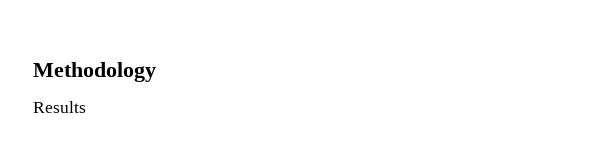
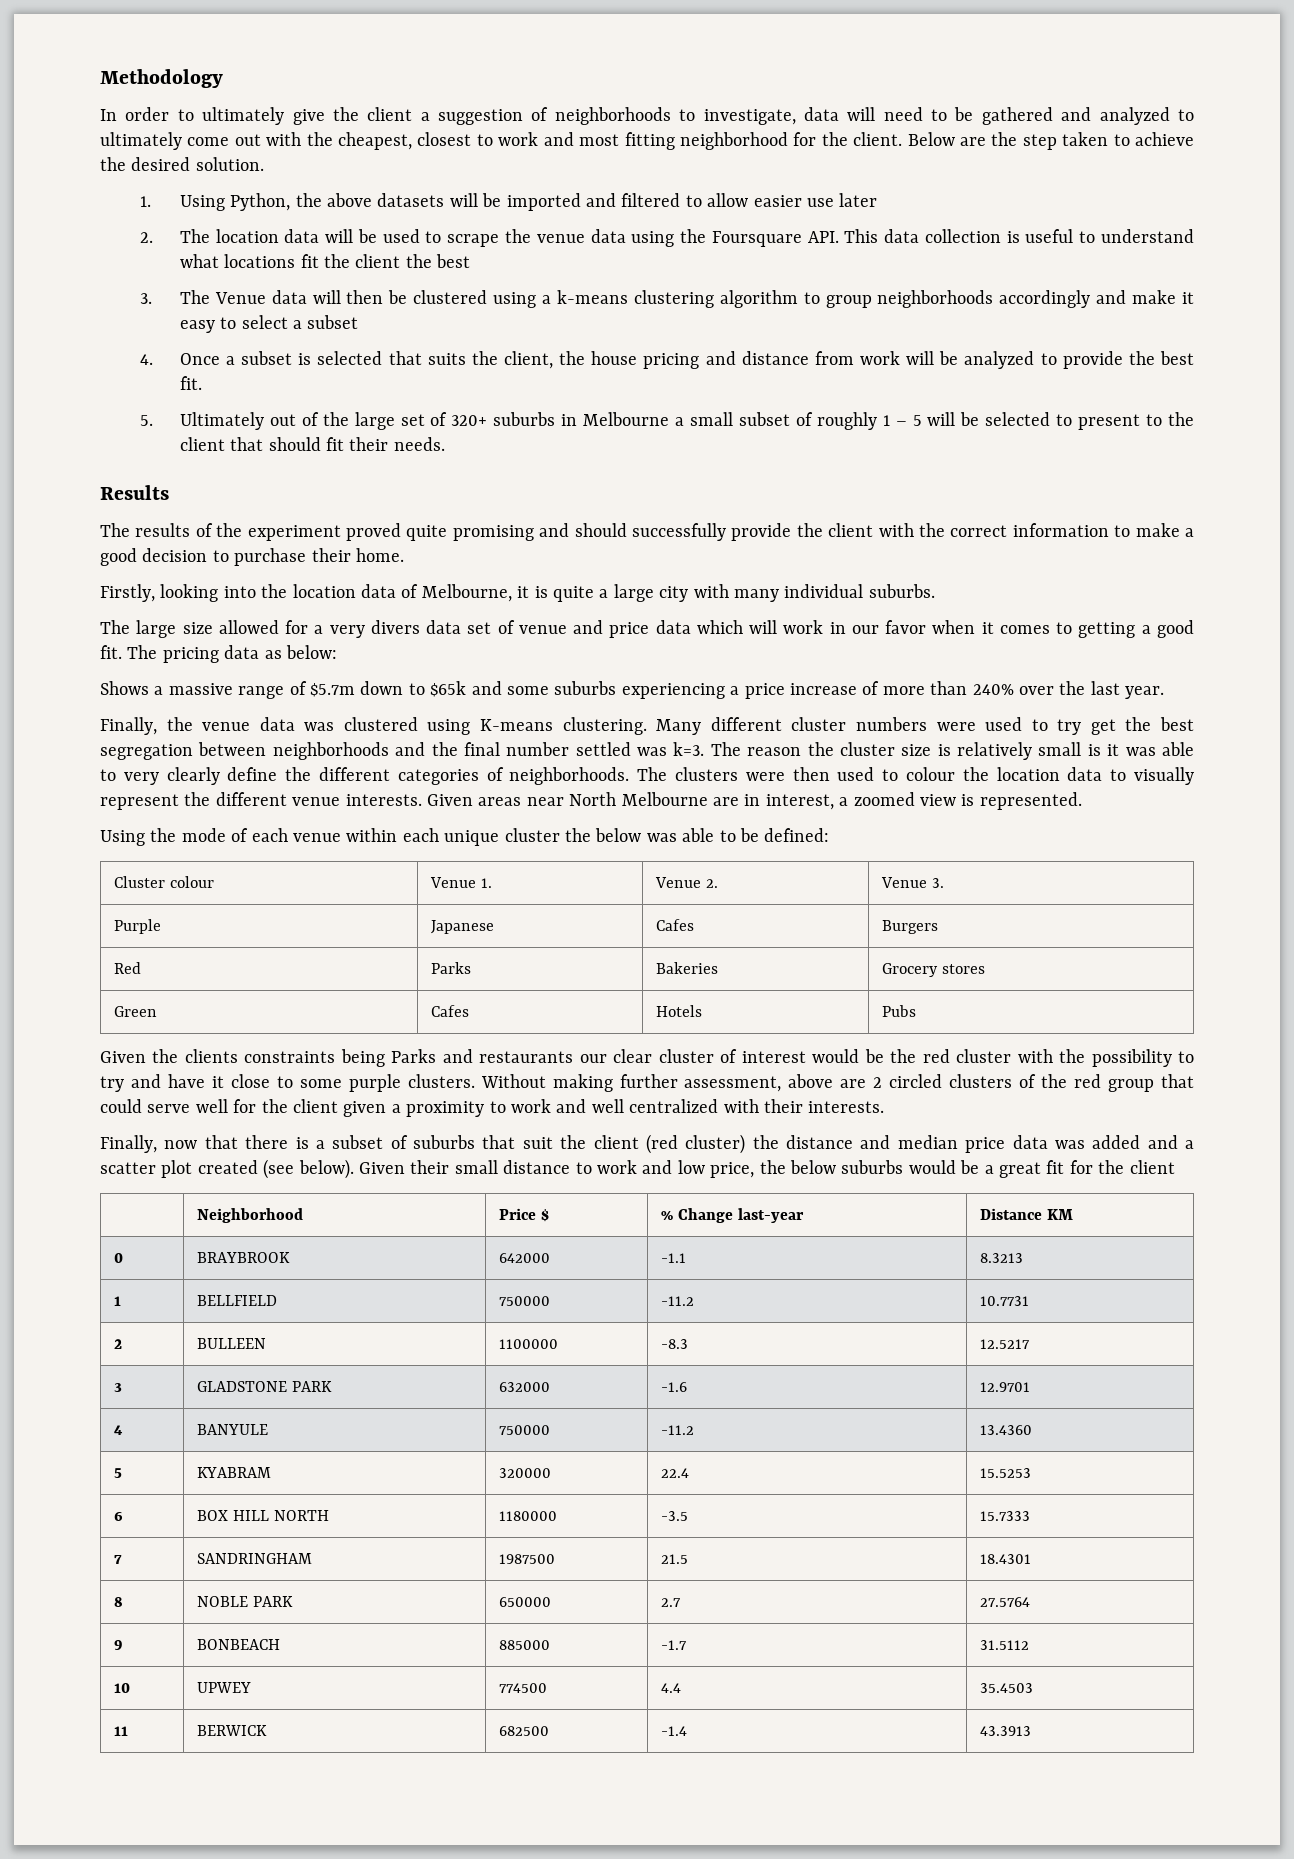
+ In order to ultimately give the client a suggestion of neighborhoods to investigate, data will need to be gathered and analyzed to ultimately come out with the cheapest, closest to work and most fitting neighborhood for the client. Below are the step taken to achieve the desired solution.
+ 1. Using Python, the above datasets will be imported and filtered to allow easier use later
+ 2. The location data will be used to scrape the venue data using the Foursquare API. This data collection is useful to understand what locations fit the client the best
+ 3. The Venue data will then be clustered using a k-means clustering algorithm to group neighborhoods accordingly and make it easy to select a subset
+ 4. Once a subset is selected that suits the client, the house pricing and distance from work will be analyzed to provide the best fit.
+ 5. Ultimately out of the large set of 320+ suburbs in Melbourne a small subset of roughly 1 – 5 will be selected to present to the client that should fit their needs.
  Results
+ The results of the experiment proved quite promising and should successfully provide the client with the correct information to make a good decision to purchase their home.
+ Firstly, looking into the location data of Melbourne, it is quite a large city with many individual suburbs.
+ The large size allowed for a very divers data set of venue and price data which will work in our favor when it comes to getting a good fit. The pricing data as below:
+ Shows a massive range of $5.7m down to $65k and some suburbs experiencing a price increase of more than 240% over the last year.
+ Finally, the venue data was clustered using K-means clustering. Many different cluster numbers were used to try get the best segregation between neighborhoods and the final number settled was k=3. The reason the cluster size is relatively small is it was able to very clearly define the different categories of neighborhoods. The clusters were then used to colour the location data to visually represent the different venue interests. Given areas near North Melbourne are in interest, a zoomed view is represented.
+ Using the mode of each venue within each unique cluster the below was able to be defined:
+ Cluster colour | Venue 1. | Venue 2. | Venue 3.
+ Purple | Japanese | Cafes | Burgers
+ Red | Parks | Bakeries | Grocery stores
+ Green | Cafes | Hotels | Pubs
+ Given the clients constraints being Parks and restaurants our clear cluster of interest would be the red cluster with the possibility to try and have it close to some purple clusters. Without making further assessment, above are 2 circled clusters of the red group that could serve well for the client given a proximity to work and well centralized with their interests.
+ Finally, now that there is a subset of suburbs that suit the client (red cluster) the distance and median price data was added and a scatter plot created (see below). Given their small distance to work and low price, the below suburbs would be a great fit for the client
+ | Neighborhood | Price $ | % Change last-year | Distance KM
+ 0 | BRAYBROOK | 642000 | -1.1 | 8.3213
+ 1 | BELLFIELD | 750000 | -11.2 | 10.7731
+ 2 | BULLEEN | 1100000 | -8.3 | 12.5217
+ 3 | GLADSTONE PARK | 632000 | -1.6 | 12.9701
+ 4 | BANYULE | 750000 | -11.2 | 13.4360
+ 5 | KYABRAM | 320000 | 22.4 | 15.5253
+ 6 | BOX HILL NORTH | 1180000 | -3.5 | 15.7333
+ 7 | SANDRINGHAM | 1987500 | 21.5 | 18.4301
+ 8 | NOBLE PARK | 650000 | 2.7 | 27.5764
+ 9 | BONBEACH | 885000 | -1.7 | 31.5112
+ 10 | UPWEY | 774500 | 4.4 | 35.4503
+ 11 | BERWICK | 682500 | -1.4 | 43.3913

